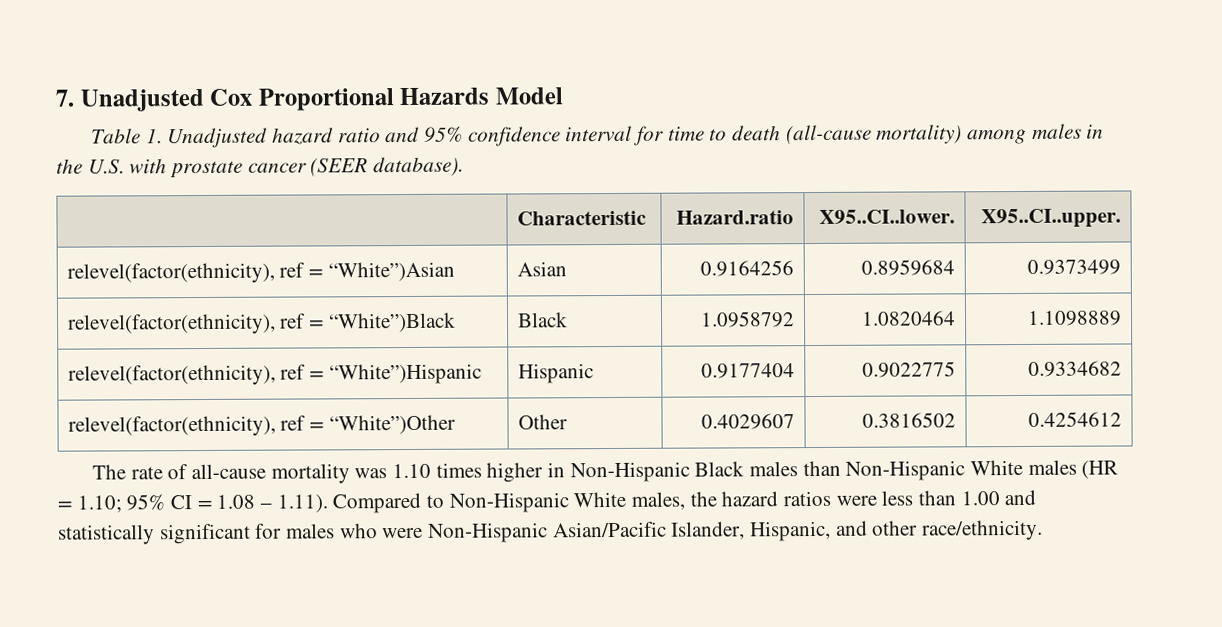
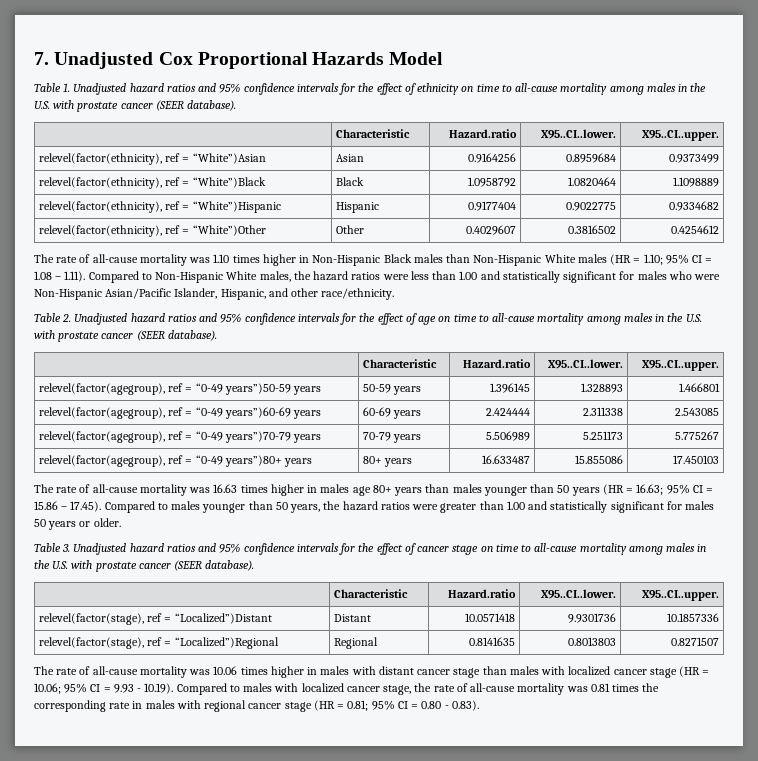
- Table 1. Unadjusted hazard ratio and 95% confidence interval for time to death (all-cause mortality) among males in the U.S. with prostate cancer (SEER database).
+ Table 1. Unadjusted hazard ratios and 95% confidence intervals for the effect of ethnicity on time to all-cause mortality among males in the U.S. with prostate cancer (SEER database).
+ Table 2. Unadjusted hazard ratios and 95% confidence intervals for the effect of age on time to all-cause mortality among males in the U.S. with prostate cancer (SEER database).
+ | Characteristic | Hazard.ratio | X95..CI..lower. | X95..CI..upper.
+ relevel(factor(agegroup), ref = “0-49 years”)50-59 years | 50-59 years | 1.396145 | 1.328893 | 1.466801
+ relevel(factor(agegroup), ref = “0-49 years”)60-69 years | 60-69 years | 2.424444 | 2.311338 | 2.543085
+ relevel(factor(agegroup), ref = “0-49 years”)70-79 years | 70-79 years | 5.506989 | 5.251173 | 5.775267
+ relevel(factor(agegroup), ref = “0-49 years”)80+ years | 80+ years | 16.633487 | 15.855086 | 17.450103
+ The rate of all-cause mortality was 16.63 times higher in males age 80+ years than males younger than 50 years (HR = 16.63; 95% CI = 15.86 – 17.45). Compared to males younger than 50 years, the hazard ratios were greater than 1.00 and statistically significant for males 50 years or older.
+ Table 3. Unadjusted hazard ratios and 95% confidence intervals for the effect of cancer stage on time to all-cause mortality among males in the U.S. with prostate cancer (SEER database).
+ | Characteristic | Hazard.ratio | X95..CI..lower. | X95..CI..upper.
+ relevel(factor(stage), ref = “Localized”)Distant | Distant | 10.0571418 | 9.9301736 | 10.1857336
+ relevel(factor(stage), ref = “Localized”)Regional | Regional | 0.8141635 | 0.8013803 | 0.8271507
+ The rate of all-cause mortality was 10.06 times higher in males with distant cancer stage than males with localized cancer stage (HR = 10.06; 95% CI = 9.93 - 10.19). Compared to males with localized cancer stage, the rate of all-cause mortality was 0.81 times the corresponding rate in males with regional cancer stage (HR = 0.81; 95% CI = 0.80 - 0.83).

